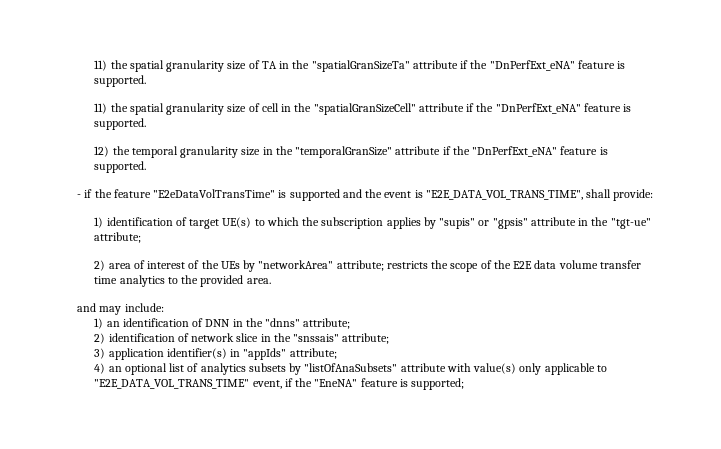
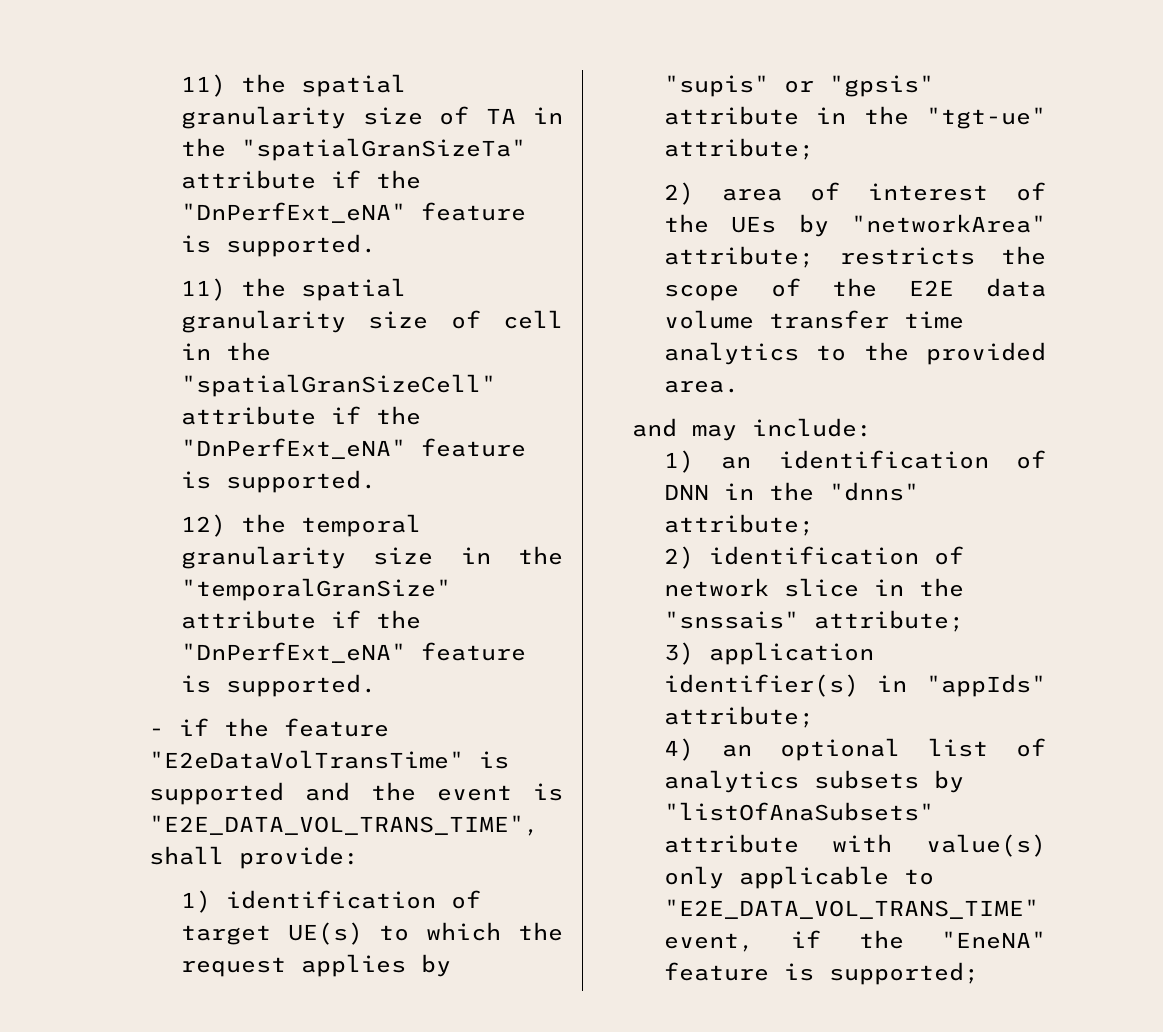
- 1) identification of target UE(s) to which the subscription applies by "supis" or "gpsis" attribute in the "tgt-ue" attribute;
+ 1) identification of target UE(s) to which the request applies by "supis" or "gpsis" attribute in the "tgt-ue" attribute;

